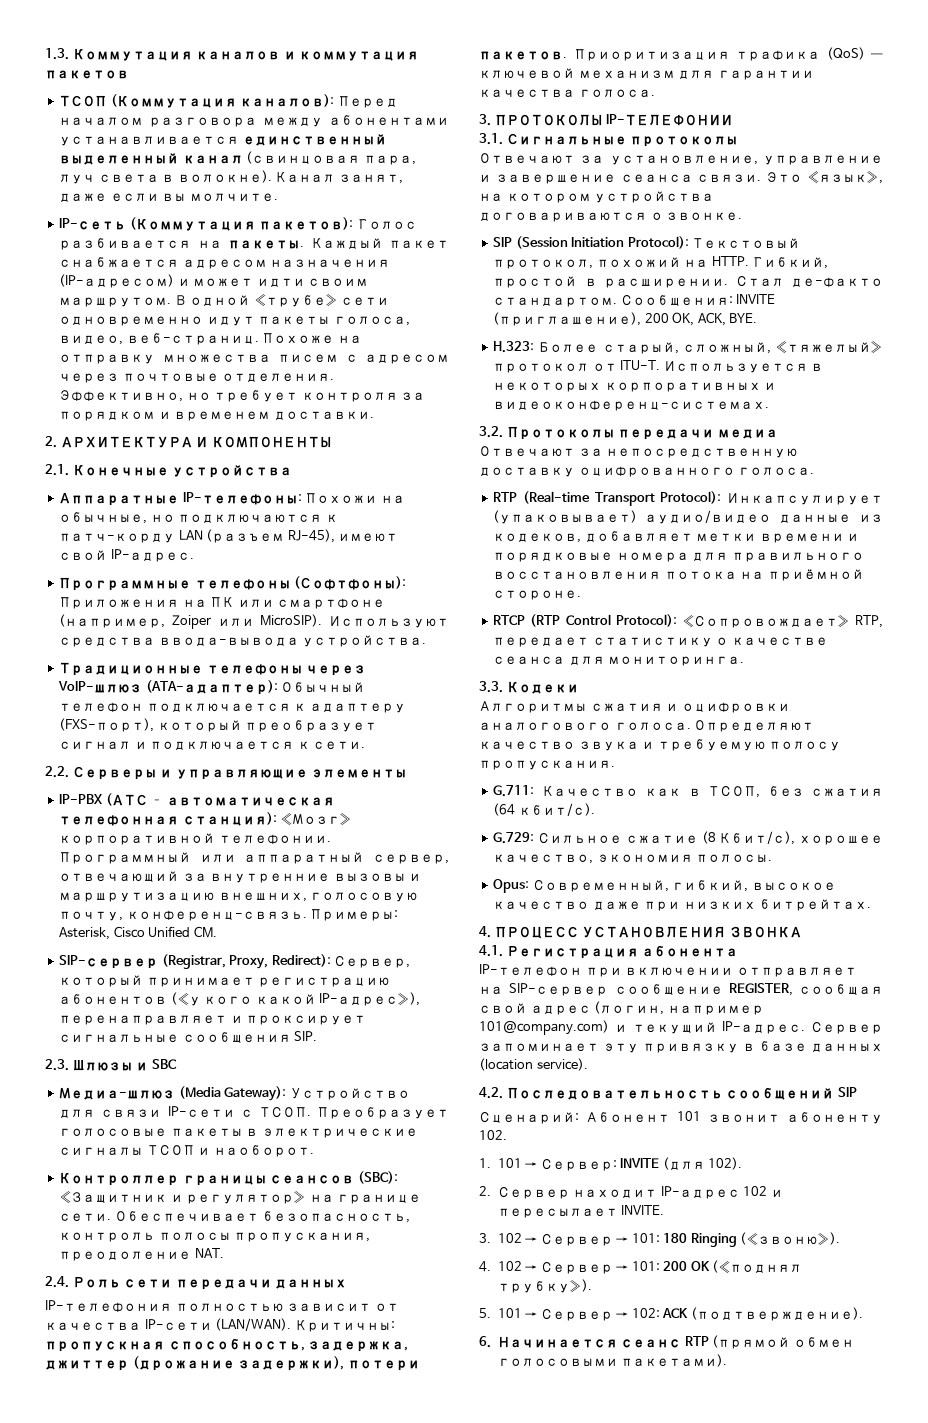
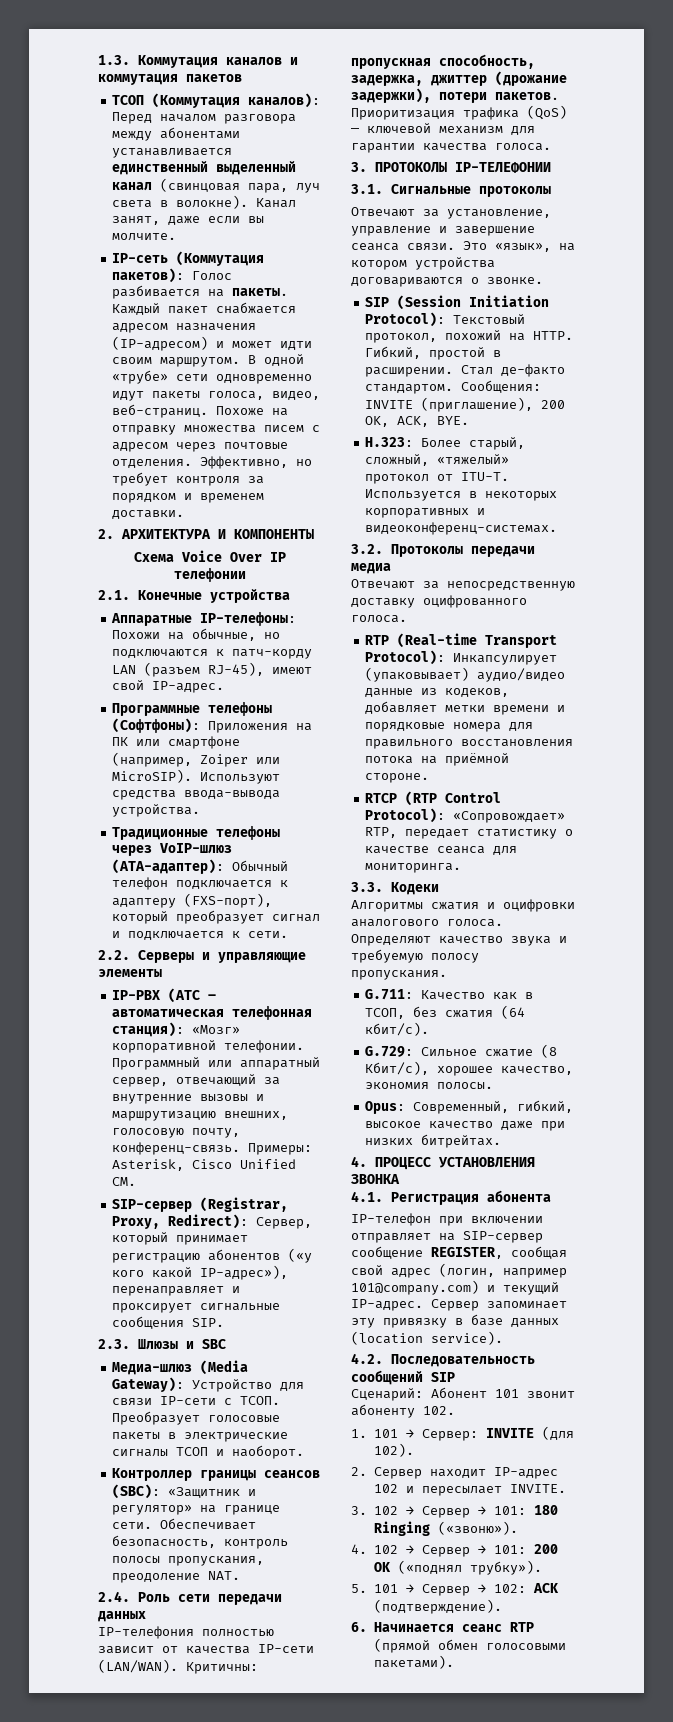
+ Схема Voice Over IP телефонии

